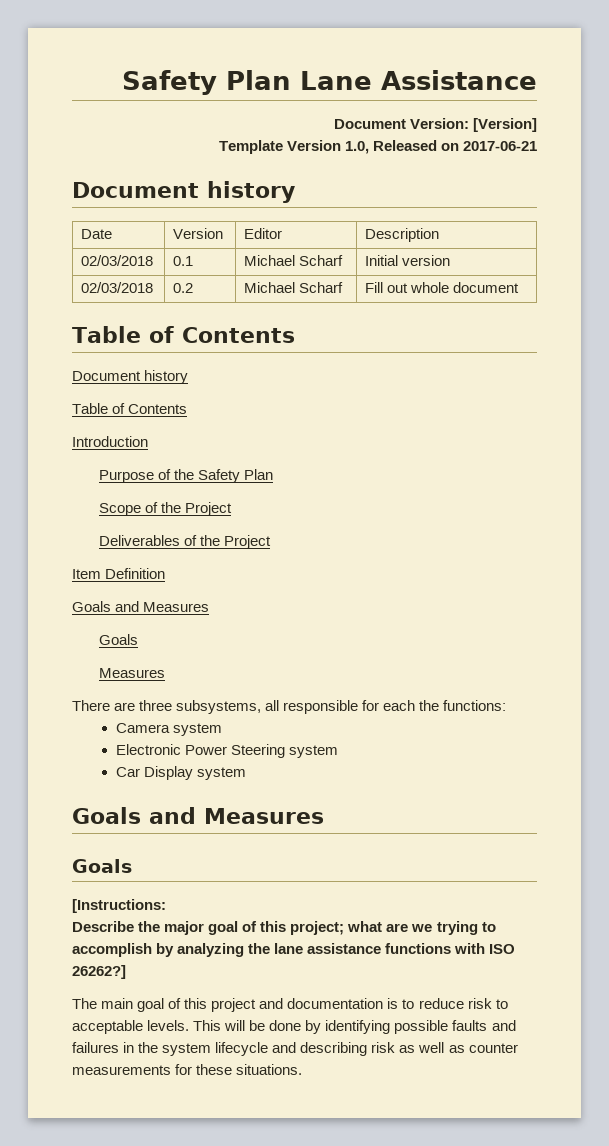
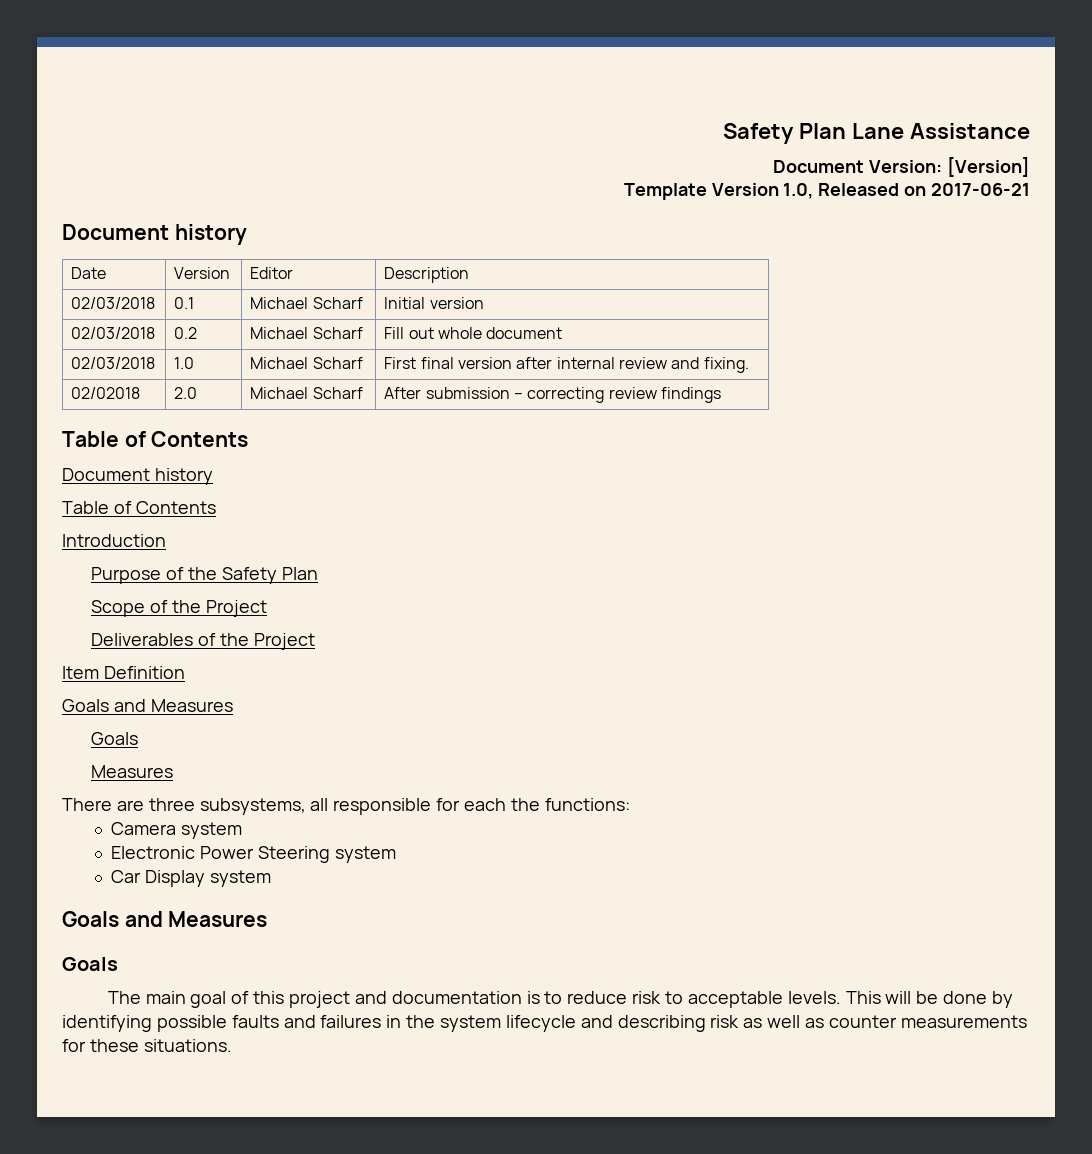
+ 02/03/2018 | 1.0 | Michael Scharf | First final version after internal review and fixing.
+ 02/02018 | 2.0 | Michael Scharf | After submission – correcting review findings
- [Instructions:
- Describe the major goal of this project; what are we trying to accomplish by analyzing the lane assistance functions with ISO 26262?]

